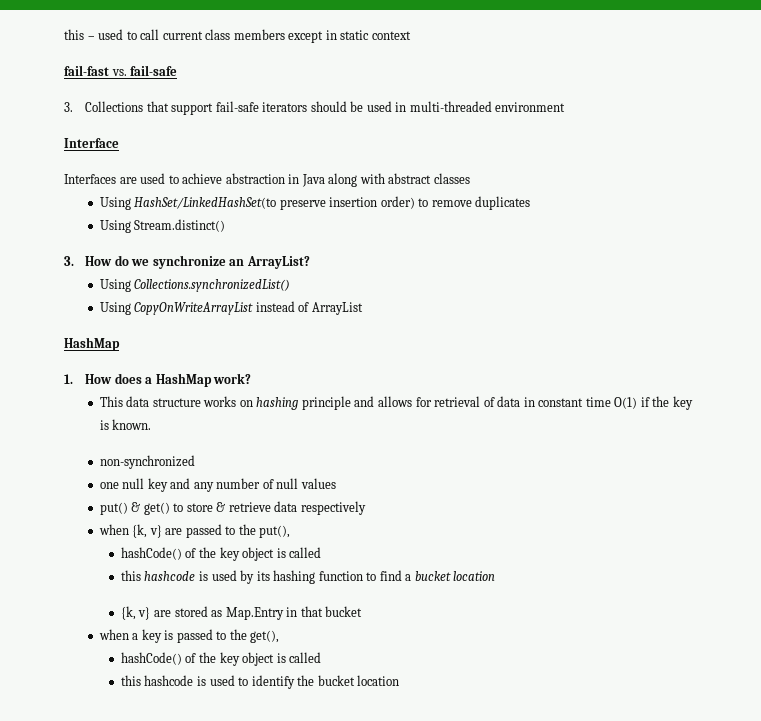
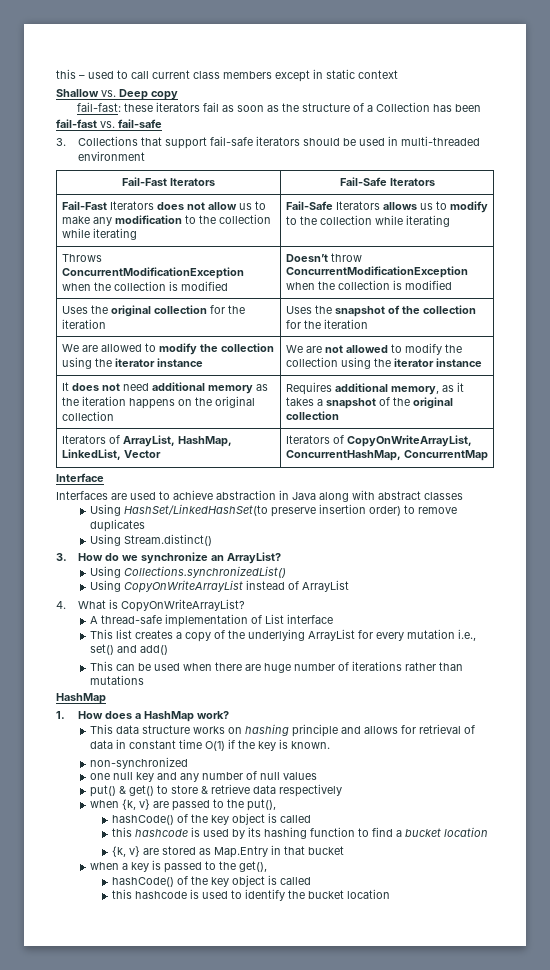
+ Shallow vs. Deep copy
+ fail-fast: these iterators fail as soon as the structure of a Collection has been
+ Fail-Fast Iterators | Fail-Safe Iterators
+ Fail-Fast Iterators does not allow us to make any modification to the collection while iterating | Fail-Safe Iterators allows us to modify to the collection while iterating
+ Throws ConcurrentModificationException when the collection is modified | Doesn’t throw ConcurrentModificationException when the collection is modified
+ Uses the original collection for the iteration | Uses the snapshot of the collection for the iteration
+ We are allowed to modify the collection using the iterator instance | We are not allowed to modify the collection using the iterator instance
+ It does not need additional memory as the iteration happens on the original collection | Requires additional memory, as it takes a snapshot of the original collection
+ Iterators of ArrayList, HashMap, LinkedList, Vector | Iterators of CopyOnWriteArrayList, ConcurrentHashMap, ConcurrentMap
+ 4. What is CopyOnWriteArrayList?
+ A thread-safe implementation of List interface
+ This list creates a copy of the underlying ArrayList for every mutation i.e., set() and add()
+ This can be used when there are huge number of iterations rather than mutations

